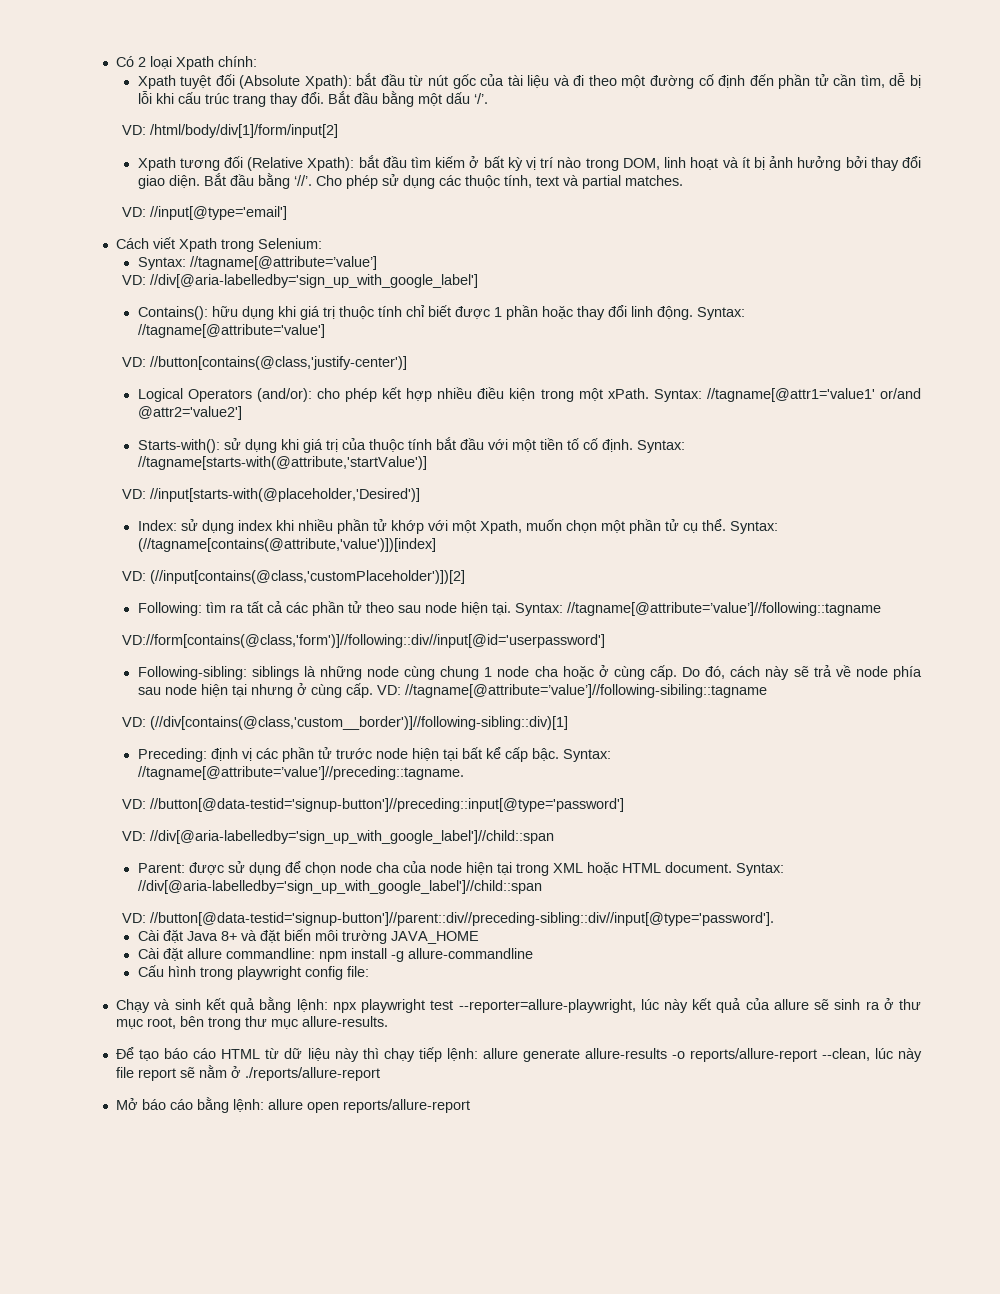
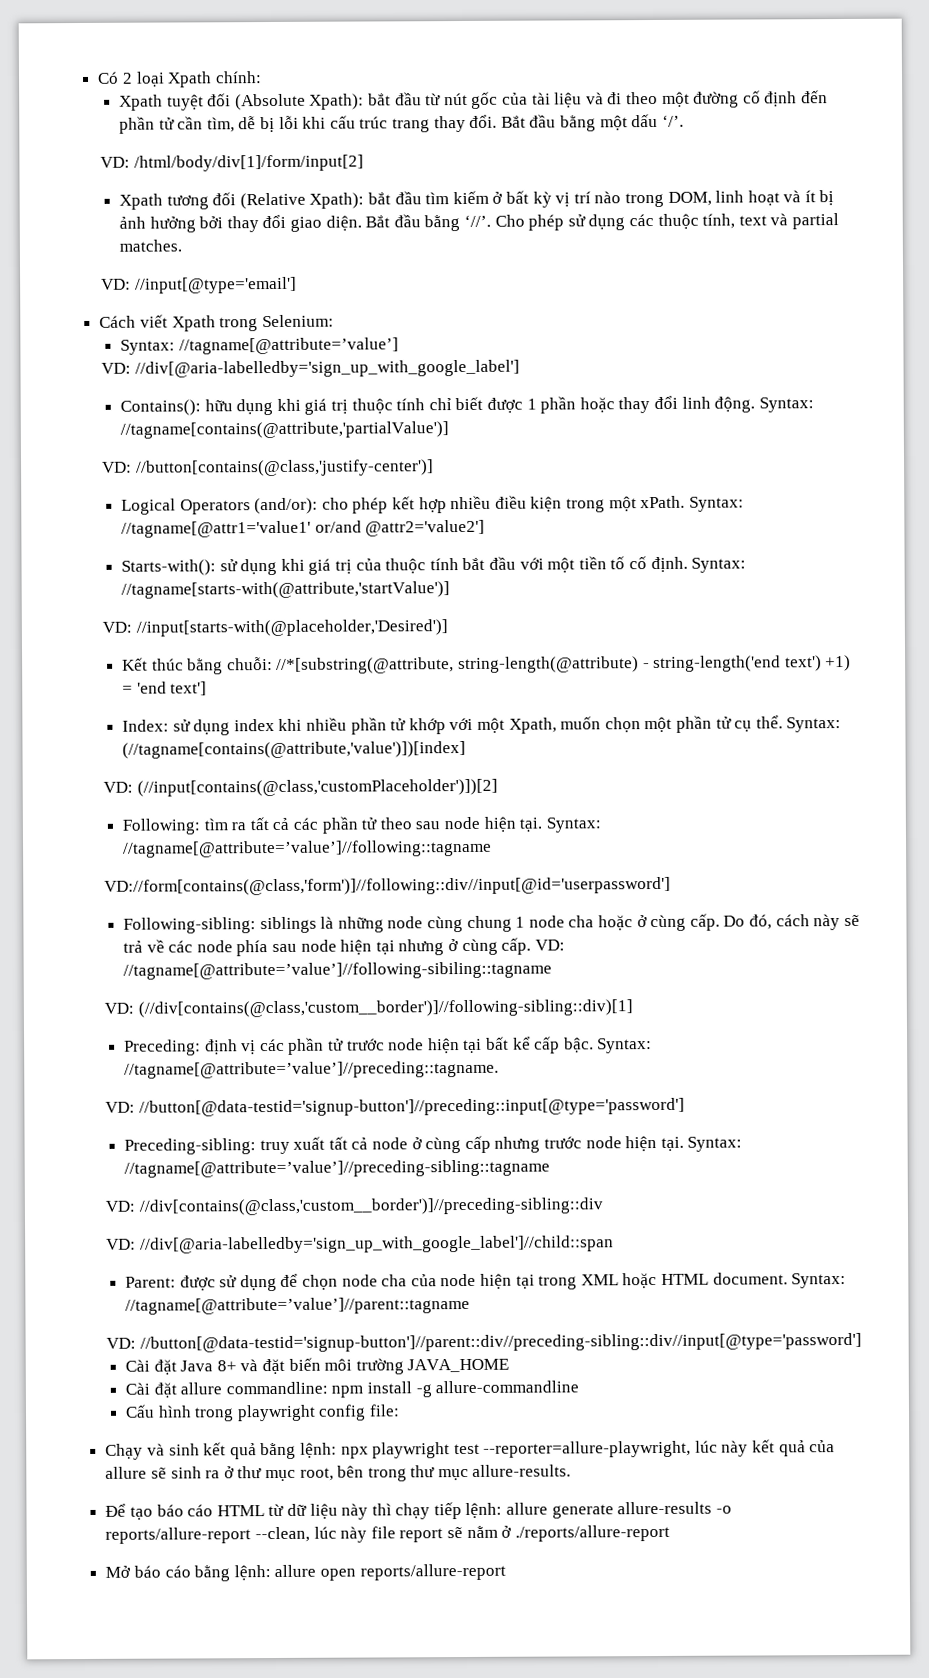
- Contains(): hữu dụng khi giá trị thuộc tính chỉ biết được 1 phần hoặc thay đổi linh động. Syntax: //tagname[@attribute='value']
+ Contains(): hữu dụng khi giá trị thuộc tính chỉ biết được 1 phần hoặc thay đổi linh động. Syntax: //tagname[contains(@attribute,'partialValue')]
+ Kết thúc bằng chuỗi: //*[substring(@attribute, string-length(@attribute) - string-length('end text') +1) = 'end text']
- Do đó, cách này sẽ trả về node phía sau node hiện tại nhưng ở cùng cấp.
+ Do đó, cách này sẽ trả về các node phía sau node hiện tại nhưng ở cùng cấp.
+ Preceding-sibling: truy xuất tất cả node ở cùng cấp nhưng trước node hiện tại. Syntax: //tagname[@attribute=’value’]//preceding-sibling::tagname
+ VD: //div[contains(@class,'custom__border')]//preceding-sibling::div
- Syntax: //div[@aria-labelledby='sign_up_with_google_label']//child::span
- VD: //button[@data-testid='signup-button']//parent::div//preceding-sibling::div//input[@type='password'].
+ Syntax: //tagname[@attribute=’value’]//parent::tagname
+ VD: //button[@data-testid='signup-button']//parent::div//preceding-sibling::div//input[@type='password']

